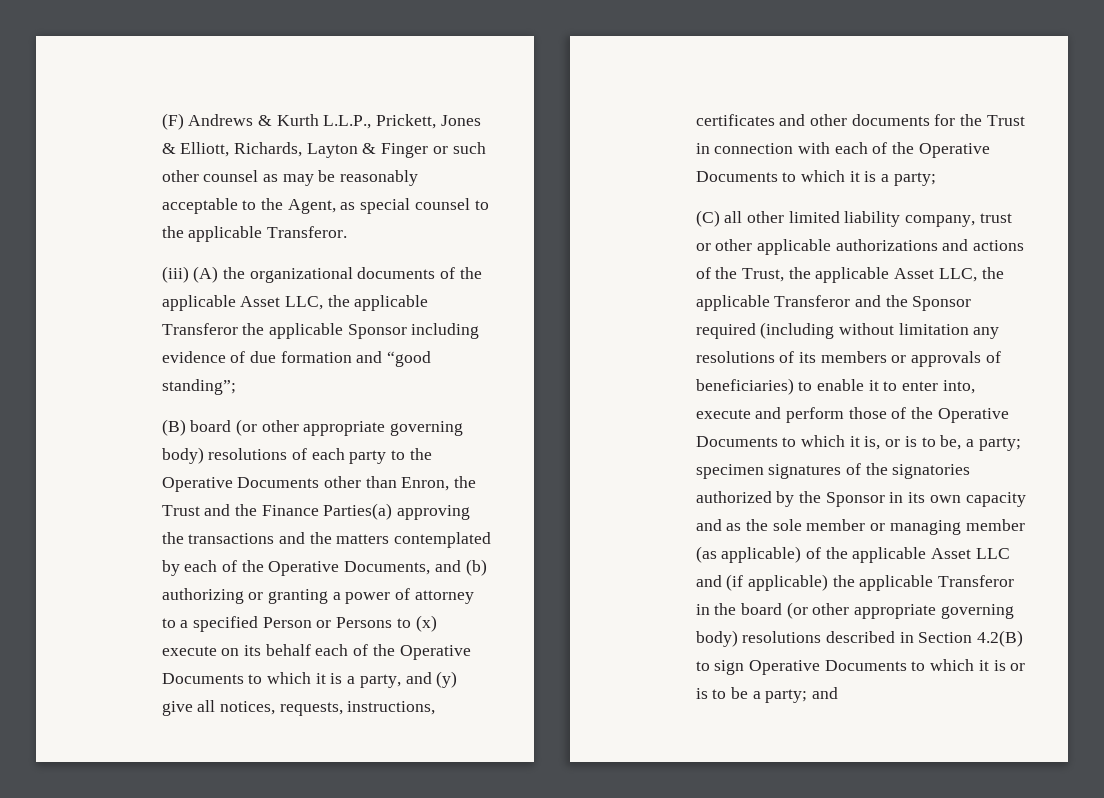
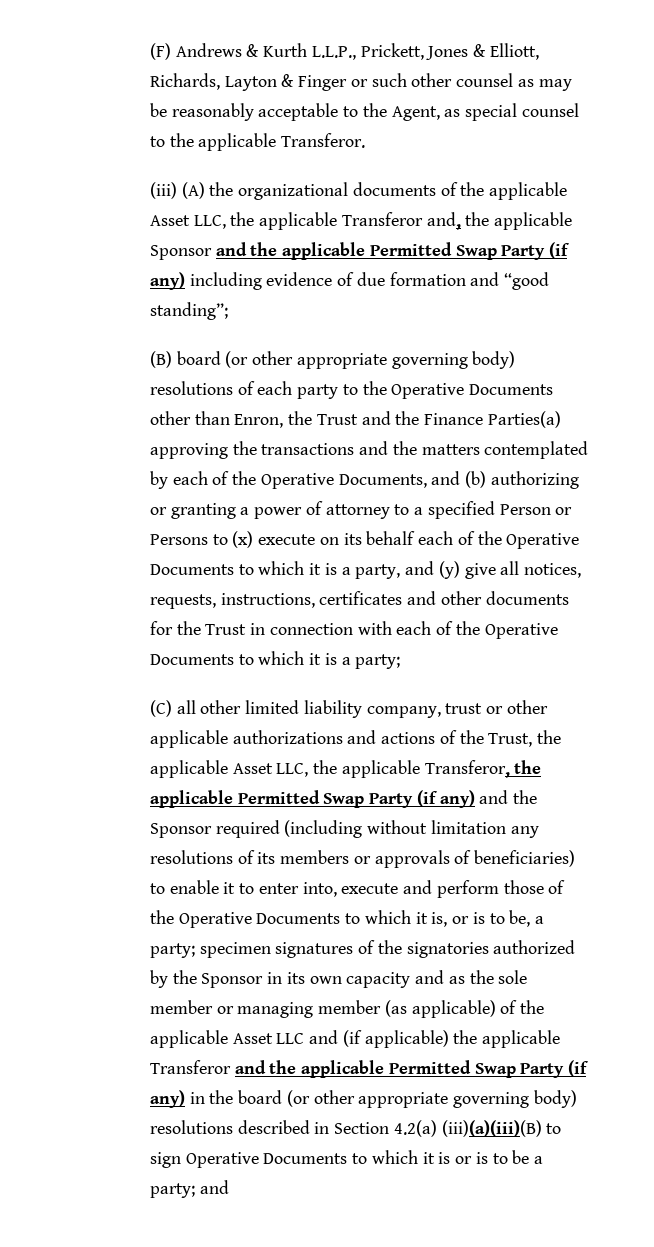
- (iii) (A) the organizational documents of the applicable Asset LLC, the applicable Transferor the applicable Sponsor including evidence of due formation and “good standing”;
+ (iii) (A) the organizational documents of the applicable Asset LLC, the applicable Transferor and, the applicable Sponsor and the applicable Permitted Swap Party (if any) including evidence of due formation and “good standing”;
- (C) all other limited liability company, trust or other applicable authorizations and actions of the Trust, the applicable Asset LLC, the applicable Transferor and the Sponsor required (including without limitation any resolutions of its members or approvals of beneficiaries) to enable it to enter into, execute and perform those of the Operative Documents to which it is, or is to be, a party;
+ (C) all other limited liability company, trust or other applicable authorizations and actions of the Trust, the applicable Asset LLC, the applicable Transferor, the applicable Permitted Swap Party (if any) and the Sponsor required (including without limitation any resolutions of its members or approvals of beneficiaries) to enable it to enter into, execute and perform those of the Operative Documents to which it is, or is to be, a party;
- specimen signatures of the signatories authorized by the Sponsor in its own capacity and as the sole member or managing member (as applicable) of the applicable Asset LLC and (if applicable) the applicable Transferor in the board (or other appropriate governing body) resolutions described in Section 4.2(B) to sign Operative Documents to which it is or is to be a party;
+ specimen signatures of the signatories authorized by the Sponsor in its own capacity and as the sole member or managing member (as applicable) of the applicable Asset LLC and (if applicable) the applicable Transferor and the applicable Permitted Swap Party (if any) in the board (or other appropriate governing body) resolutions described in Section 4.2(a) (iii)(a)(iii)(B) to sign Operative Documents to which it is or is to be a party;

